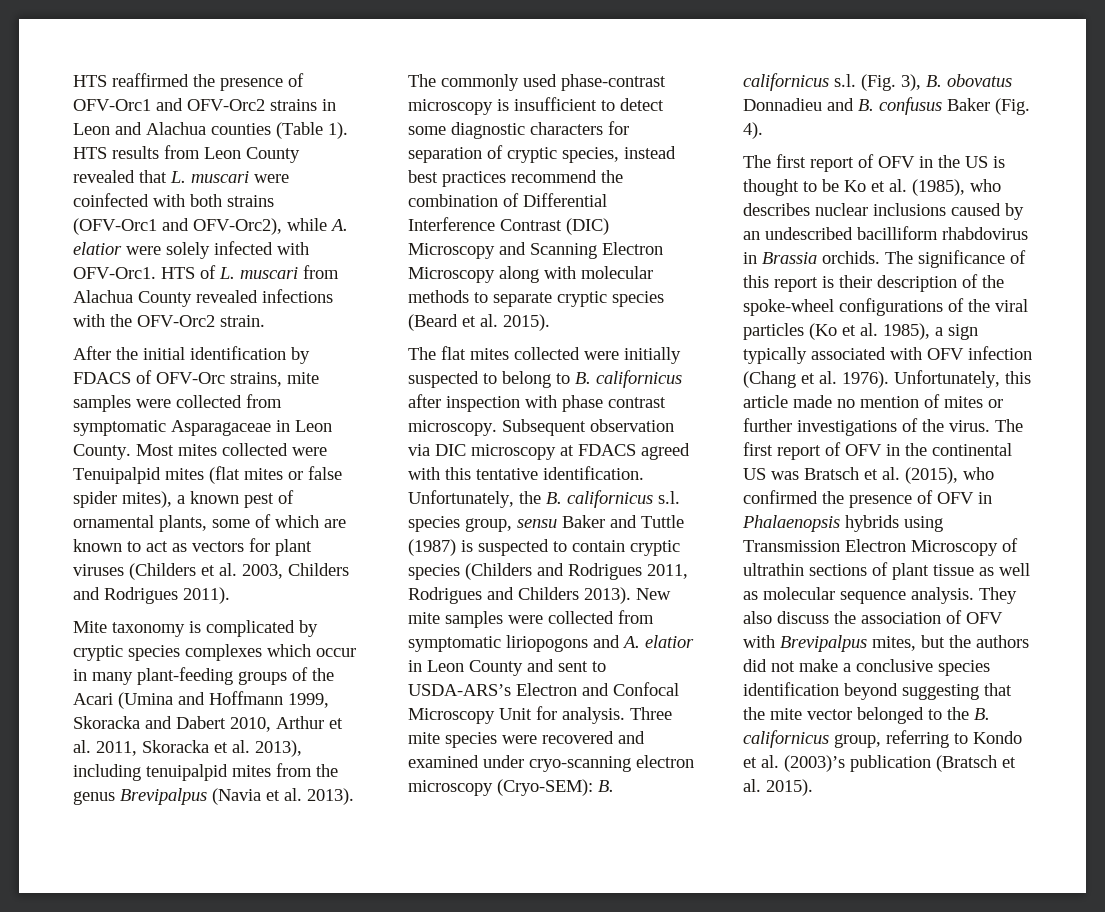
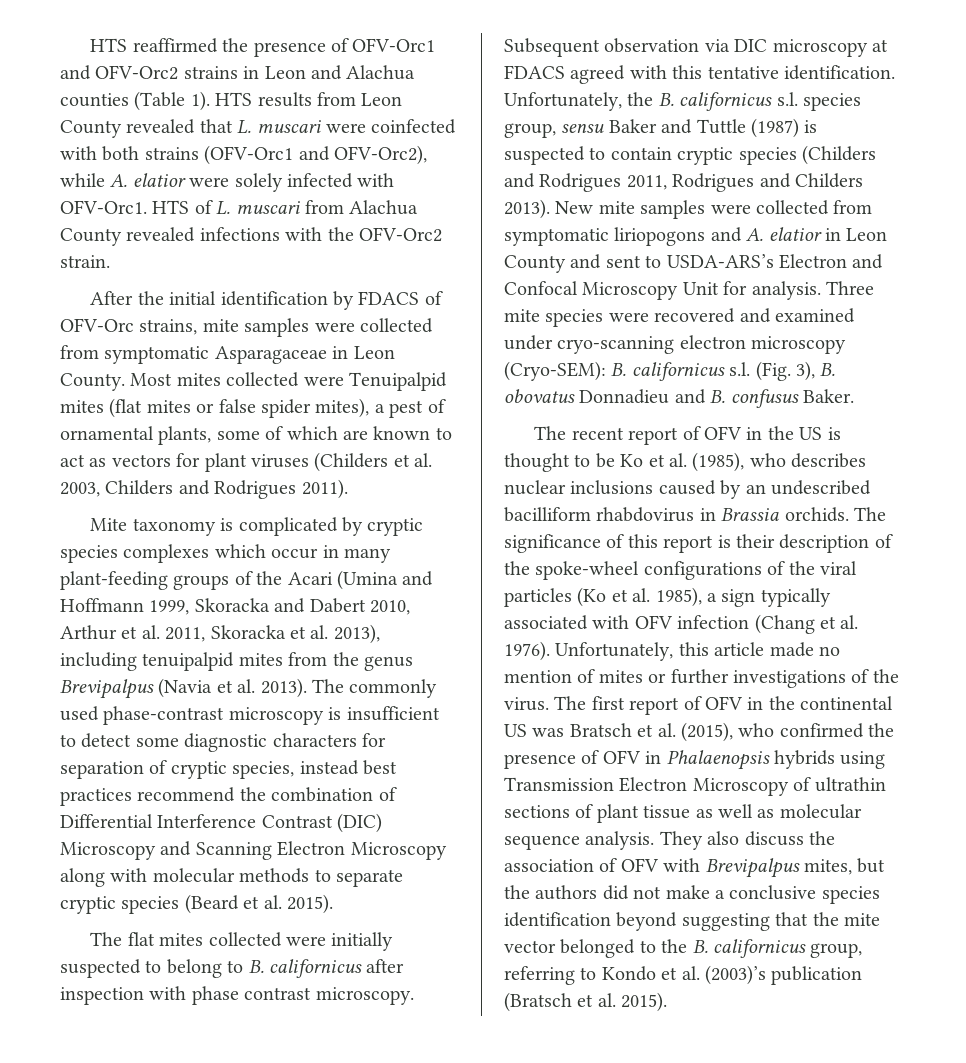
- Most mites collected were Tenuipalpid mites (flat mites or false spider mites), a known pest of ornamental plants, some of which are known to act as vectors for plant viruses (Childers et al. 2003, Childers and Rodrigues 2011).
+ Most mites collected were Tenuipalpid mites (flat mites or false spider mites), a pest of ornamental plants, some of which are known to act as vectors for plant viruses (Childers et al. 2003, Childers and Rodrigues 2011).
- Three mite species were recovered and examined under cryo-scanning electron microscopy (Cryo-SEM): B. californicus s.l. (Fig. 3), B. obovatus Donnadieu and B. confusus Baker (Fig. 4).
- The first report of OFV in the US is thought to be Ko et al. (1985), who describes nuclear inclusions caused by an undescribed bacilliform rhabdovirus in Brassia orchids.
+ Three mite species were recovered and examined under cryo-scanning electron microscopy (Cryo-SEM): B. californicus s.l. (Fig. 3), B. obovatus Donnadieu and B. confusus Baker.
+ The recent report of OFV in the US is thought to be Ko et al. (1985), who describes nuclear inclusions caused by an undescribed bacilliform rhabdovirus in Brassia orchids.

